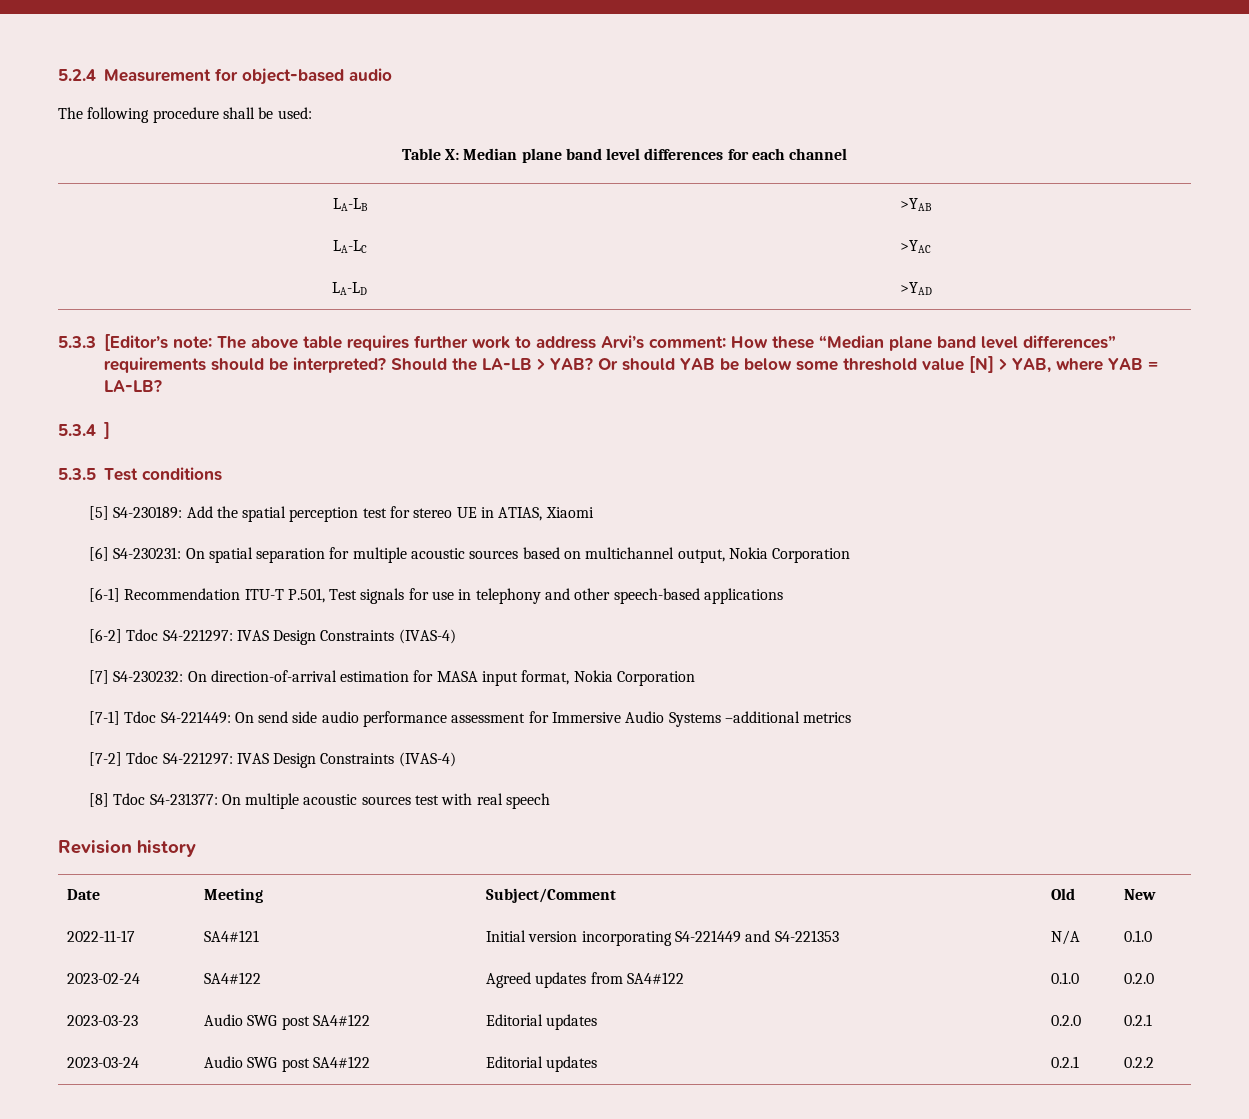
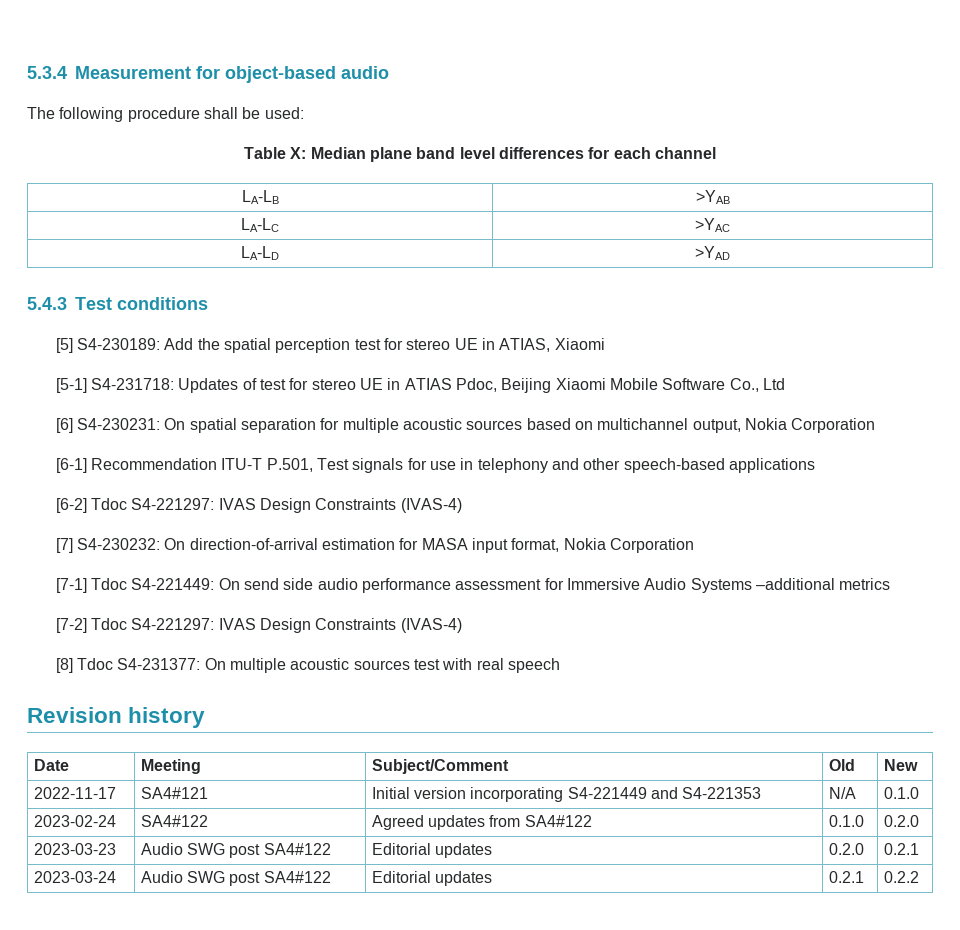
- 5.2.4 Measurement for object-based audio
+ 5.3.4 Measurement for object-based audio
- 5.3.3 [Editor’s note: The above table requires further work to address Arvi’s comment: How these “Median plane band level differences” requirements should be interpreted? Should the LA-LB > YAB? Or should YAB be below some threshold value [N] > YAB, where YAB = LA-LB?
- 5.3.4 ]
- 5.3.5 Test conditions
+ 5.4.3 Test conditions
+ [5-1] S4-231718: Updates of test for stereo UE in ATIAS Pdoc, Beijing Xiaomi Mobile Software Co., Ltd

